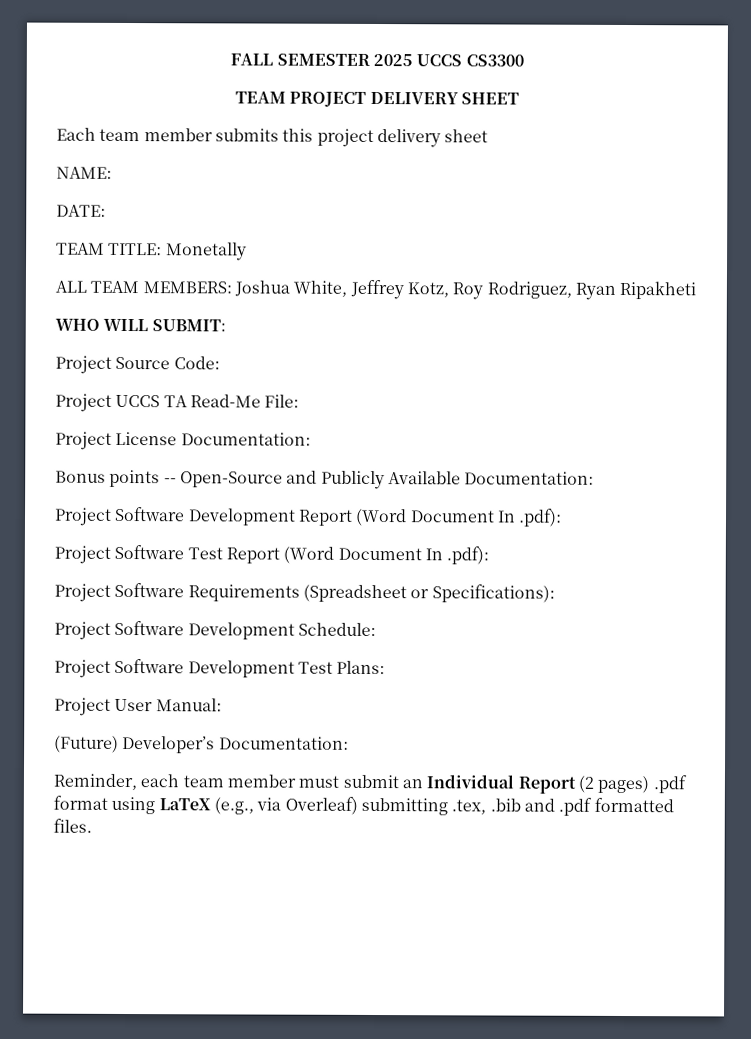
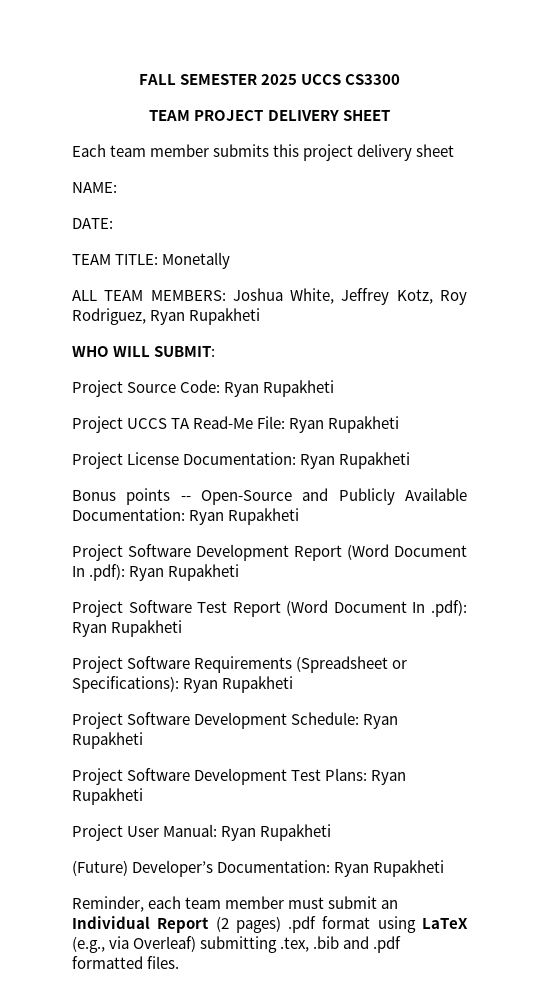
- ALL TEAM MEMBERS: Joshua White, Jeffrey Kotz, Roy Rodriguez, Ryan Ripakheti
+ ALL TEAM MEMBERS: Joshua White, Jeffrey Kotz, Roy Rodriguez, Ryan Rupakheti
- Project Source Code:
+ Project Source Code: Ryan Rupakheti
- Project UCCS TA Read-Me File:
+ Project UCCS TA Read-Me File: Ryan Rupakheti
- Project License Documentation:
+ Project License Documentation: Ryan Rupakheti
- Bonus points -- Open-Source and Publicly Available Documentation:
+ Bonus points -- Open-Source and Publicly Available Documentation: Ryan Rupakheti
- Project Software Development Report (Word Document In .pdf):
+ Project Software Development Report (Word Document In .pdf): Ryan Rupakheti
- Project Software Test Report (Word Document In .pdf):
+ Project Software Test Report (Word Document In .pdf): Ryan Rupakheti
- Project Software Requirements (Spreadsheet or Specifications):
+ Project Software Requirements (Spreadsheet or Specifications): Ryan Rupakheti
- Project Software Development Schedule:
+ Project Software Development Schedule: Ryan Rupakheti
- Project Software Development Test Plans:
+ Project Software Development Test Plans: Ryan Rupakheti
- Project User Manual:
+ Project User Manual: Ryan Rupakheti
- (Future) Developer’s Documentation:
+ (Future) Developer’s Documentation: Ryan Rupakheti

